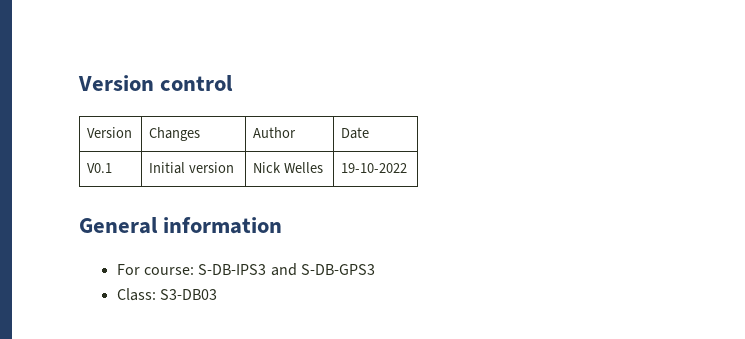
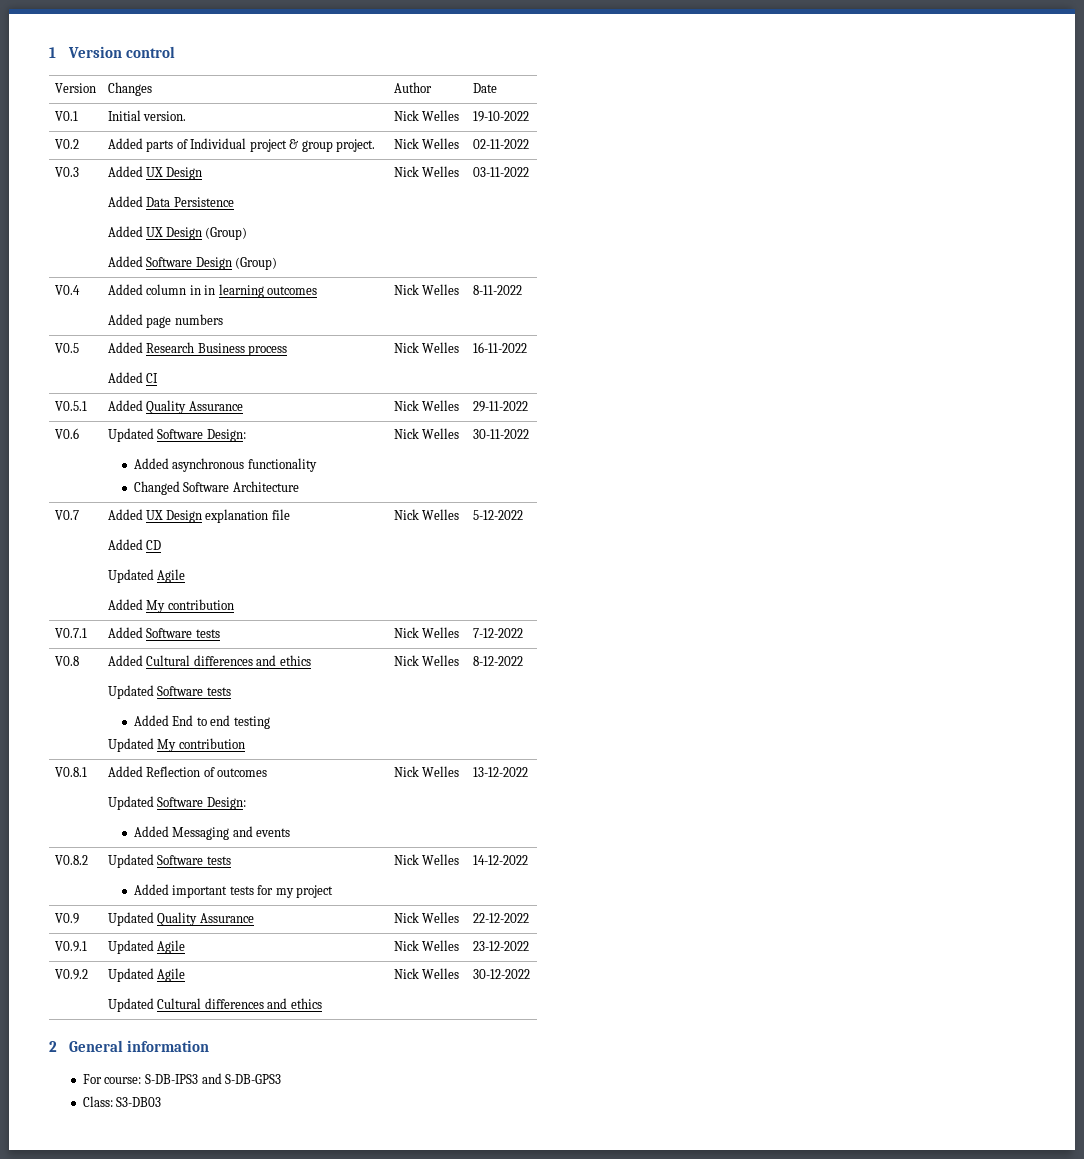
- Version control
+ 1 Version control
- V0.1 | Initial version | Nick Welles | 19-10-2022
+ V0.1 | Initial version. | Nick Welles | 19-10-2022
- General information
+ V0.2 | Added parts of Individual project & group project. | Nick Welles | 02-11-2022
+ V0.3 | Added UX Design
+ Added Data Persistence
+ Added UX Design (Group)
+ Added Software Design (Group) | Nick Welles | 03-11-2022
+ V0.4 | Added column in in learning outcomes
+ Added page numbers | Nick Welles | 8-11-2022
+ V0.5 | Added Research Business process
+ Added CI | Nick Welles | 16-11-2022
+ V0.5.1 | Added Quality Assurance | Nick Welles | 29-11-2022
+ V0.6 | Updated Software Design:
+ Added asynchronous functionality
+ Changed Software Architecture | Nick Welles | 30-11-2022
+ V0.7 | Added UX Design explanation file
+ Added CD
+ Updated Agile
+ Added My contribution | Nick Welles | 5-12-2022
+ V0.7.1 | Added Software tests | Nick Welles | 7-12-2022
+ V0.8 | Added Cultural differences and ethics
+ Updated Software tests
+ Added End to end testing
+ Updated My contribution | Nick Welles | 8-12-2022
+ V0.8.1 | Added Reflection of outcomes
+ Updated Software Design:
+ Added Messaging and events | Nick Welles | 13-12-2022
+ V0.8.2 | Updated Software tests
+ Added important tests for my project | Nick Welles | 14-12-2022
+ V0.9 | Updated Quality Assurance | Nick Welles | 22-12-2022
+ V0.9.1 | Updated Agile | Nick Welles | 23-12-2022
+ V0.9.2 | Updated Agile
+ Updated Cultural differences and ethics | Nick Welles | 30-12-2022
+ 2 General information

